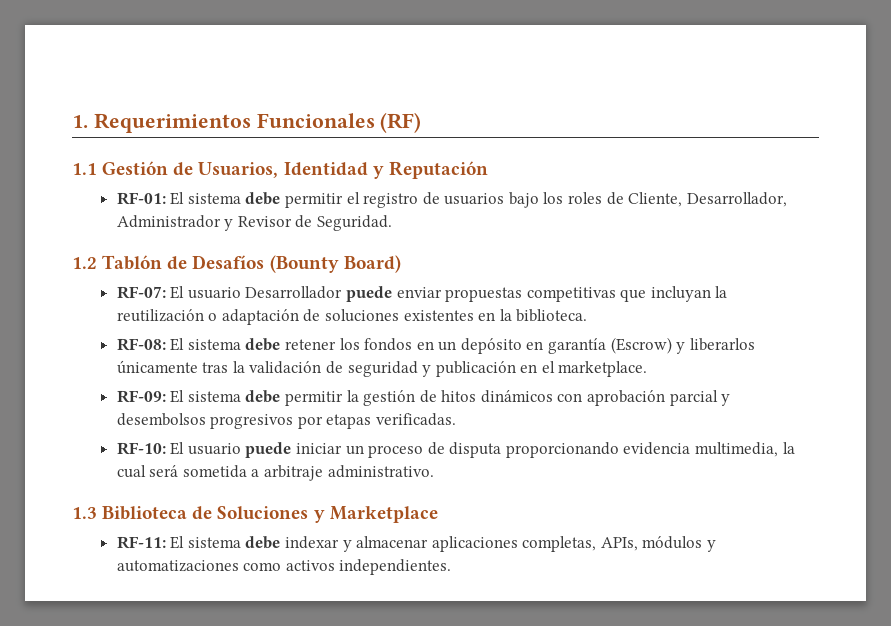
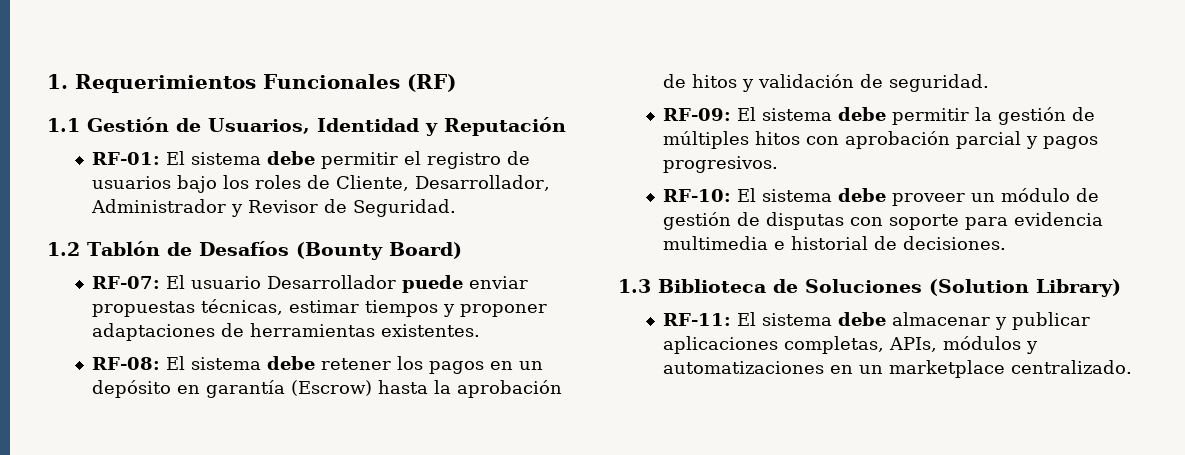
- RF-07: El usuario Desarrollador puede enviar propuestas competitivas que incluyan la reutilización o adaptación de soluciones existentes en la biblioteca.
+ RF-07: El usuario Desarrollador puede enviar propuestas técnicas, estimar tiempos y proponer adaptaciones de herramientas existentes.
- RF-08: El sistema debe retener los fondos en un depósito en garantía (Escrow) y liberarlos únicamente tras la validación de seguridad y publicación en el marketplace.
+ RF-08: El sistema debe retener los pagos en un depósito en garantía (Escrow) hasta la aprobación de hitos y validación de seguridad.
- RF-09: El sistema debe permitir la gestión de hitos dinámicos con aprobación parcial y desembolsos progresivos por etapas verificadas.
- RF-10: El usuario puede iniciar un proceso de disputa proporcionando evidencia multimedia, la cual será sometida a arbitraje administrativo.
+ RF-09: El sistema debe permitir la gestión de múltiples hitos con aprobación parcial y pagos progresivos.
+ RF-10: El sistema debe proveer un módulo de gestión de disputas con soporte para evidencia multimedia e historial de decisiones.
- 1.3 Biblioteca de Soluciones y Marketplace
+ 1.3 Biblioteca de Soluciones (Solution Library)
- RF-11: El sistema debe indexar y almacenar aplicaciones completas, APIs, módulos y automatizaciones como activos independientes.
+ RF-11: El sistema debe almacenar y publicar aplicaciones completas, APIs, módulos y automatizaciones en un marketplace centralizado.

